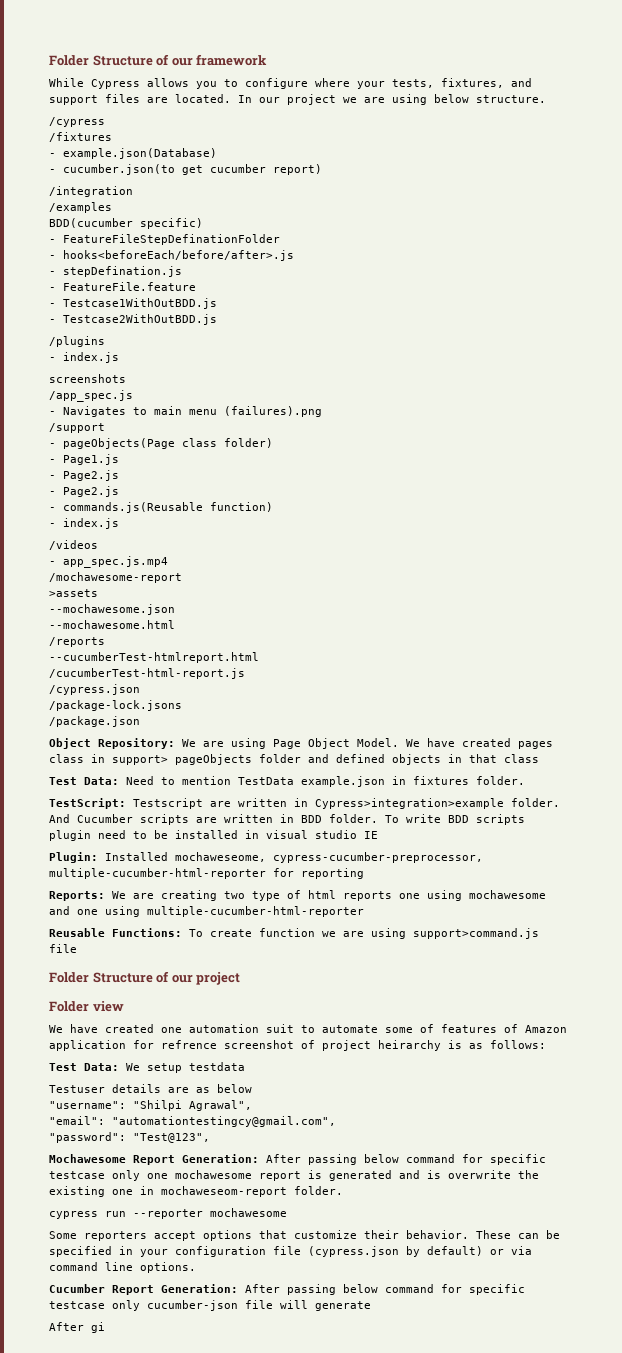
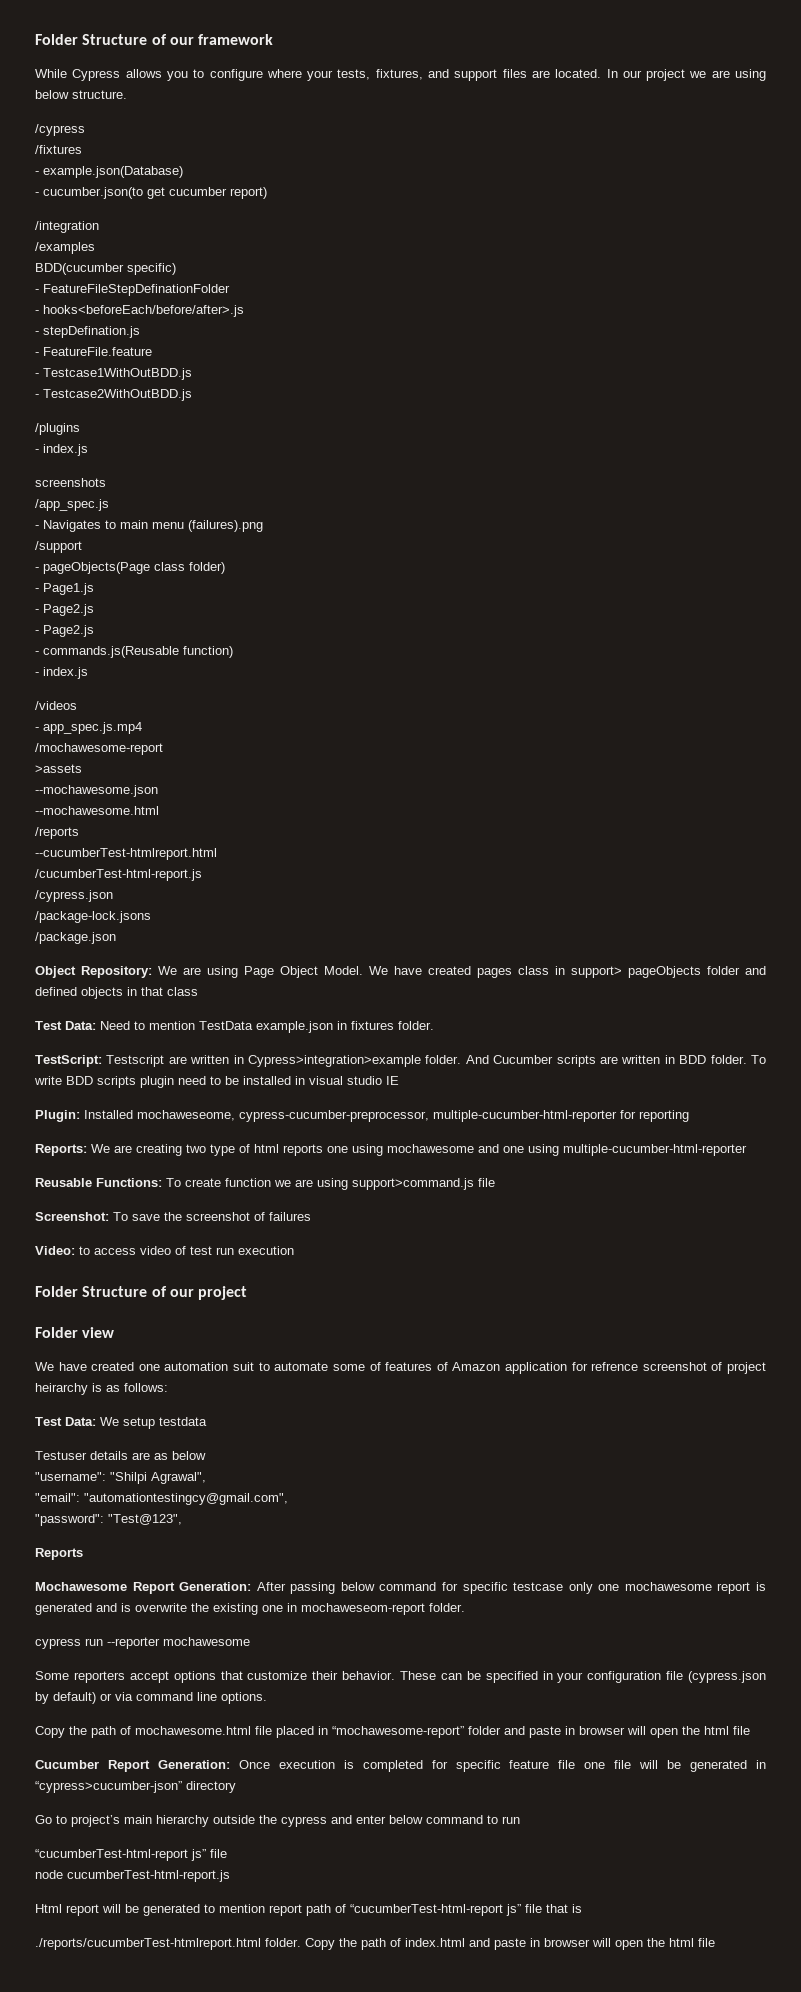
+ Screenshot: To save the screenshot of failures
+ Video: to access video of test run execution
+ Reports
- Cucumber Report Generation: After passing below command for specific testcase only cucumber-json file will generate
- After gi
+ Copy the path of mochawesome.html file placed in “mochawesome-report” folder and paste in browser will open the html file
+ Cucumber Report Generation: Once execution is completed for specific feature file one file will be generated in “cypress>cucumber-json” directory
+ Go to project’s main hierarchy outside the cypress and enter below command to run
+ “cucumberTest-html-report js” file
+ node cucumberTest-html-report.js
+ Html report will be generated to mention report path of “cucumberTest-html-report js” file that is
+ ./reports/cucumberTest-htmlreport.html folder. Copy the path of index.html and paste in browser will open the html file

